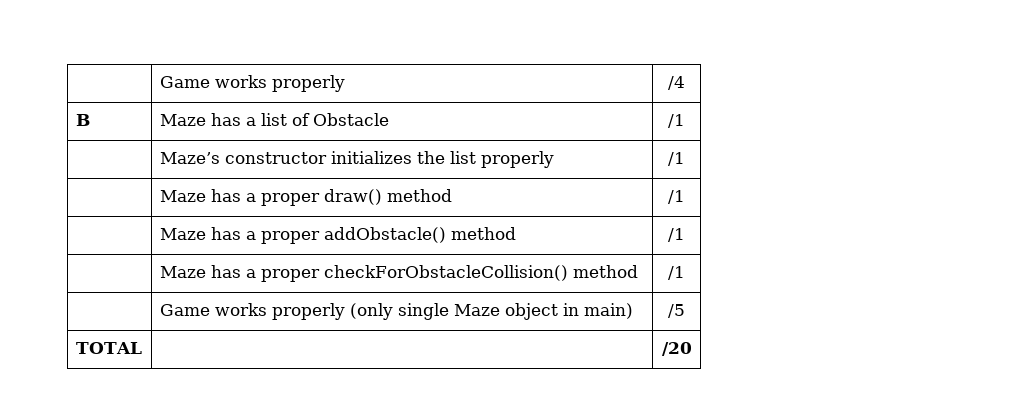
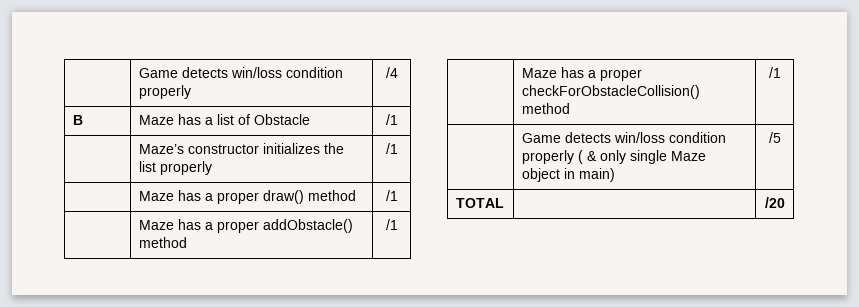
- | Game works properly | /4
+ | Game detects win/loss condition properly | /4
- | Game works properly (only single Maze object in main) | /5
+ | Game detects win/loss condition properly ( & only single Maze object in main) | /5

